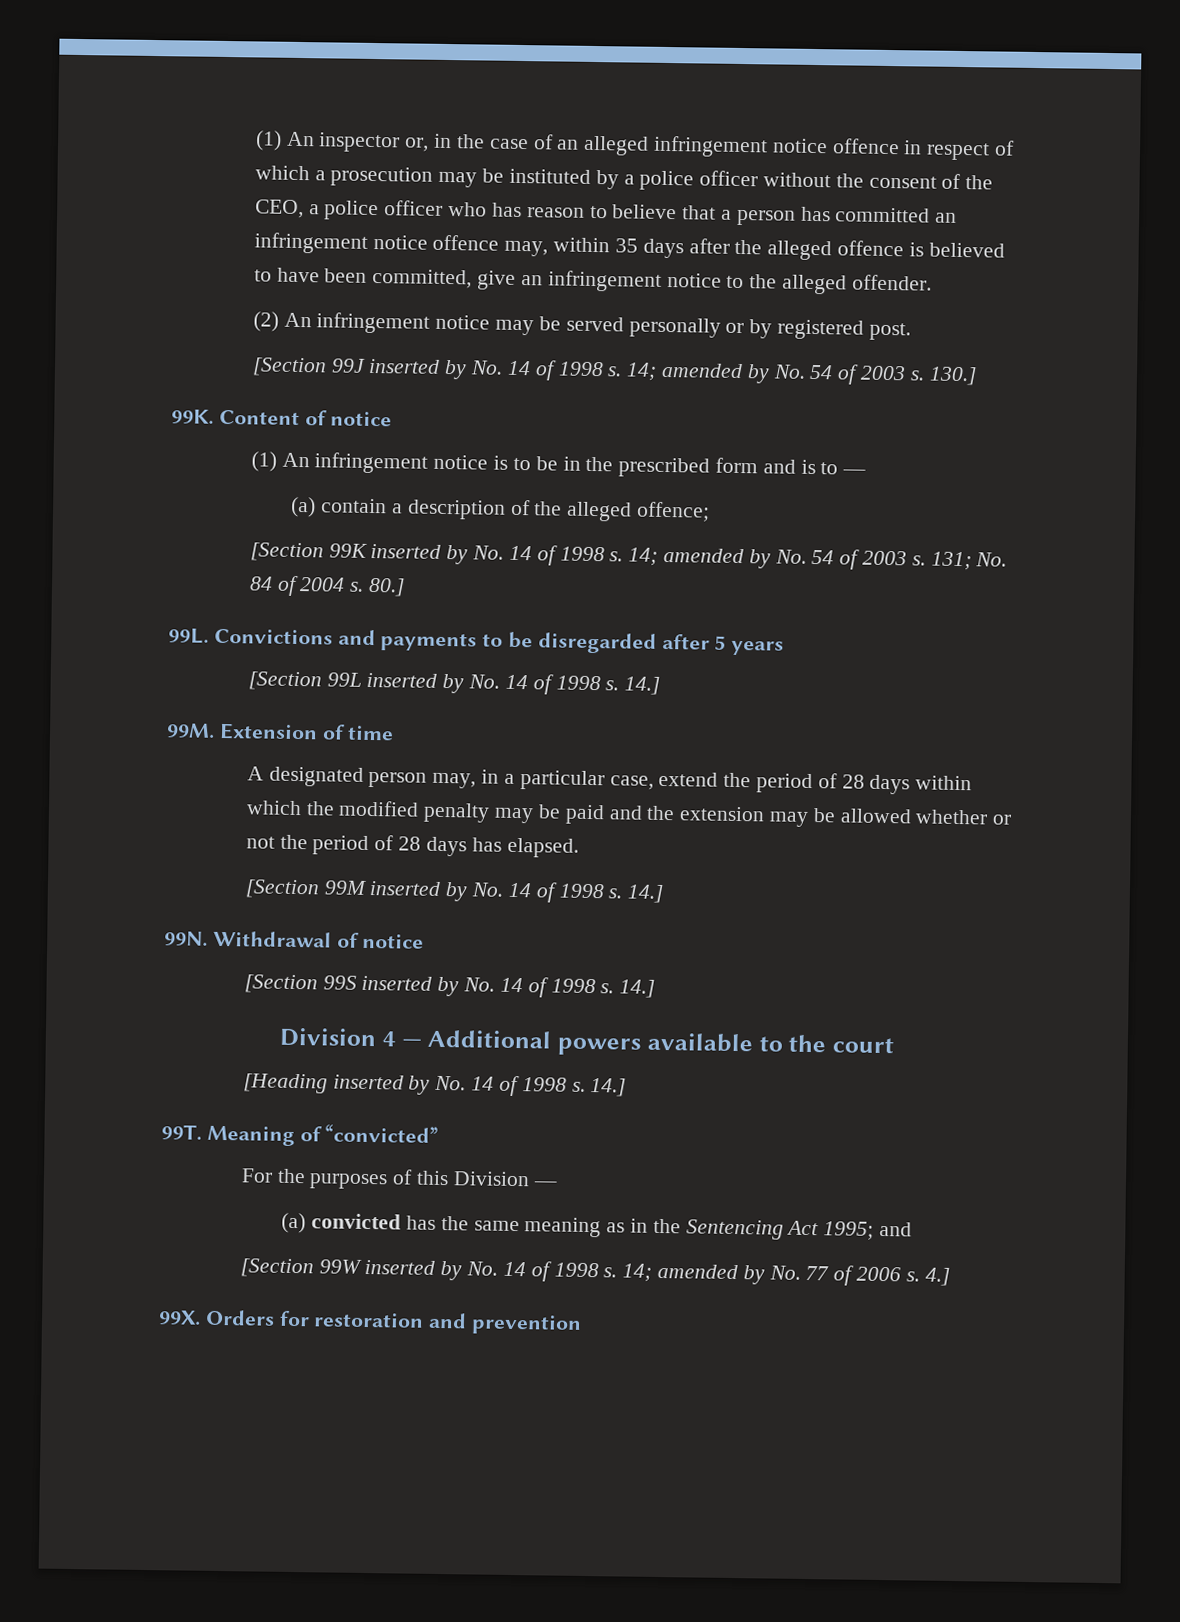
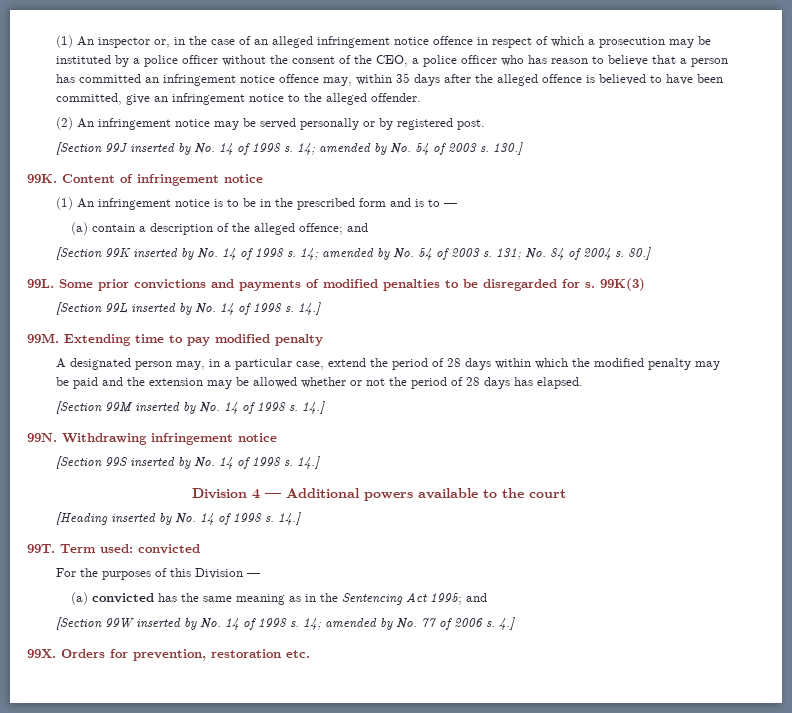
- Content of notice
+ Content of infringement notice
- (a) contain a description of the alleged offence;
+ (a) contain a description of the alleged offence; and
- Convictions and payments to be disregarded after 5 years
+ Some prior convictions and payments of modified penalties to be disregarded for s. 99K(3)
- Extension of time
+ Extending time to pay modified penalty
- Withdrawal of notice
+ Withdrawing infringement notice
- Meaning of “convicted”
+ Term used: convicted
- Orders for restoration and prevention
+ Orders for prevention, restoration etc.

